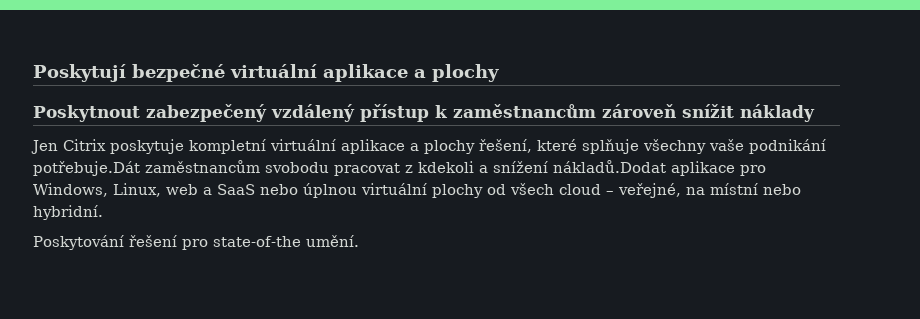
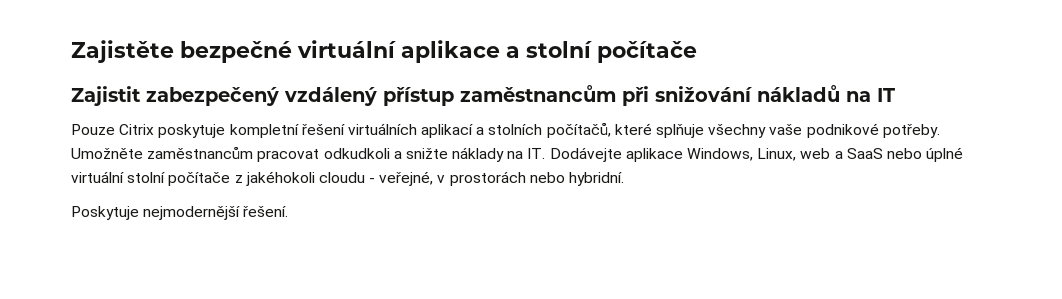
- Poskytují bezpečné virtuální aplikace a plochy
- Poskytnout zabezpečený vzdálený přístup k zaměstnancům zároveň snížit náklady
- Jen Citrix poskytuje kompletní virtuální aplikace a plochy řešení, které splňuje všechny vaše podnikání potřebuje.Dát zaměstnancům svobodu pracovat z kdekoli a snížení nákladů.Dodat aplikace pro Windows, Linux, web a SaaS nebo úplnou virtuální plochy od všech cloud – veřejné, na místní nebo hybridní.
- Poskytování řešení pro state-of-the umění.
+ Zajistěte bezpečné virtuální aplikace a stolní počítače
+ Zajistit zabezpečený vzdálený přístup zaměstnancům při snižování nákladů na IT
+ Pouze Citrix poskytuje kompletní řešení virtuálních aplikací a stolních počítačů, které splňuje všechny vaše podnikové potřeby. Umožněte zaměstnancům pracovat odkudkoli a snižte náklady na IT. Dodávejte aplikace Windows, Linux, web a SaaS nebo úplné virtuální stolní počítače z jakéhokoli cloudu - veřejné, v prostorách nebo hybridní.
+ Poskytuje nejmodernější řešení.

